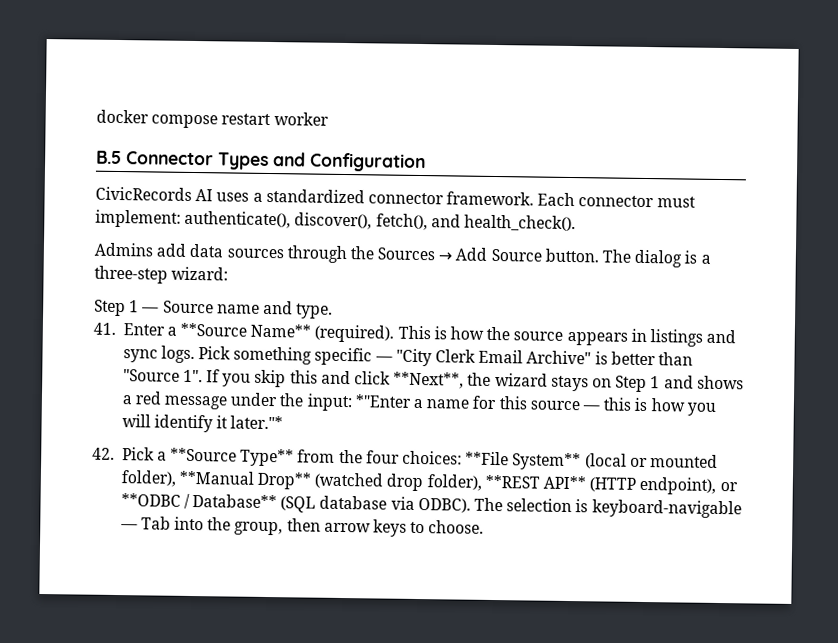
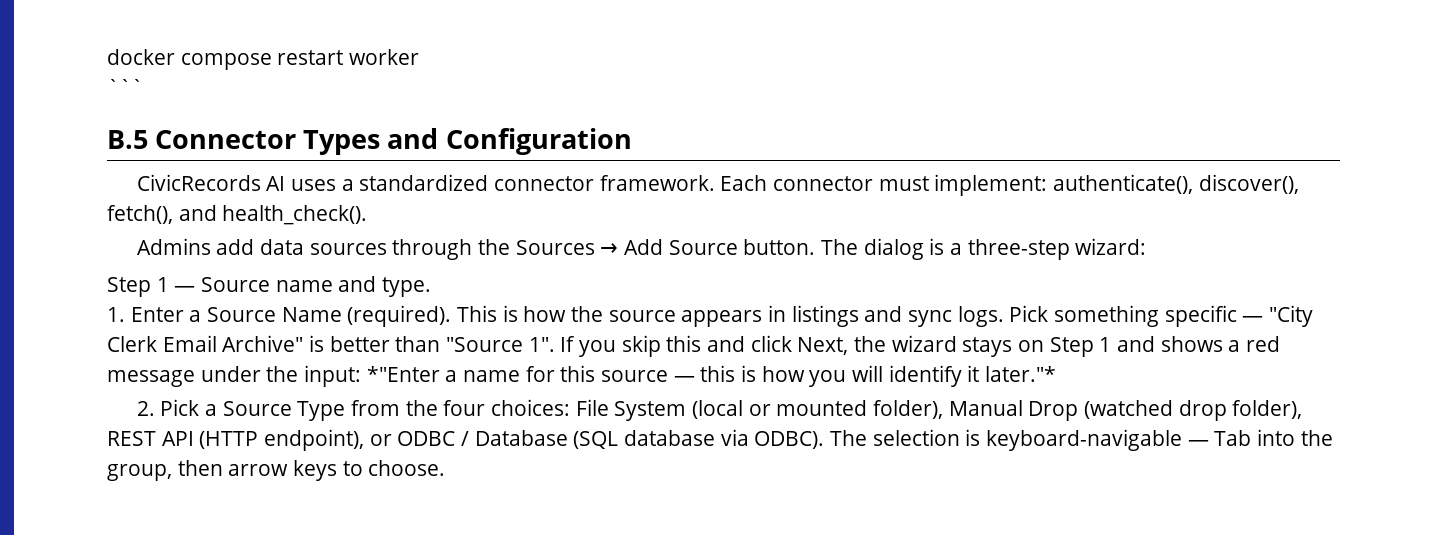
+ ```
- 41. Enter a **Source Name** (required).
+ 1. Enter a Source Name (required).
- If you skip this and click **Next**, the wizard stays on Step 1 and shows a red message under the input: *"Enter a name for this source — this is how you will identify it later."*
+ If you skip this and click Next, the wizard stays on Step 1 and shows a red message under the input: *"Enter a name for this source — this is how you will identify it later."*
- 42. Pick a **Source Type** from the four choices: **File System** (local or mounted folder), **Manual Drop** (watched drop folder), **REST API** (HTTP endpoint), or **ODBC / Database** (SQL database via ODBC).
+ 2. Pick a Source Type from the four choices: File System (local or mounted folder), Manual Drop (watched drop folder), REST API (HTTP endpoint), or ODBC / Database (SQL database via ODBC).

